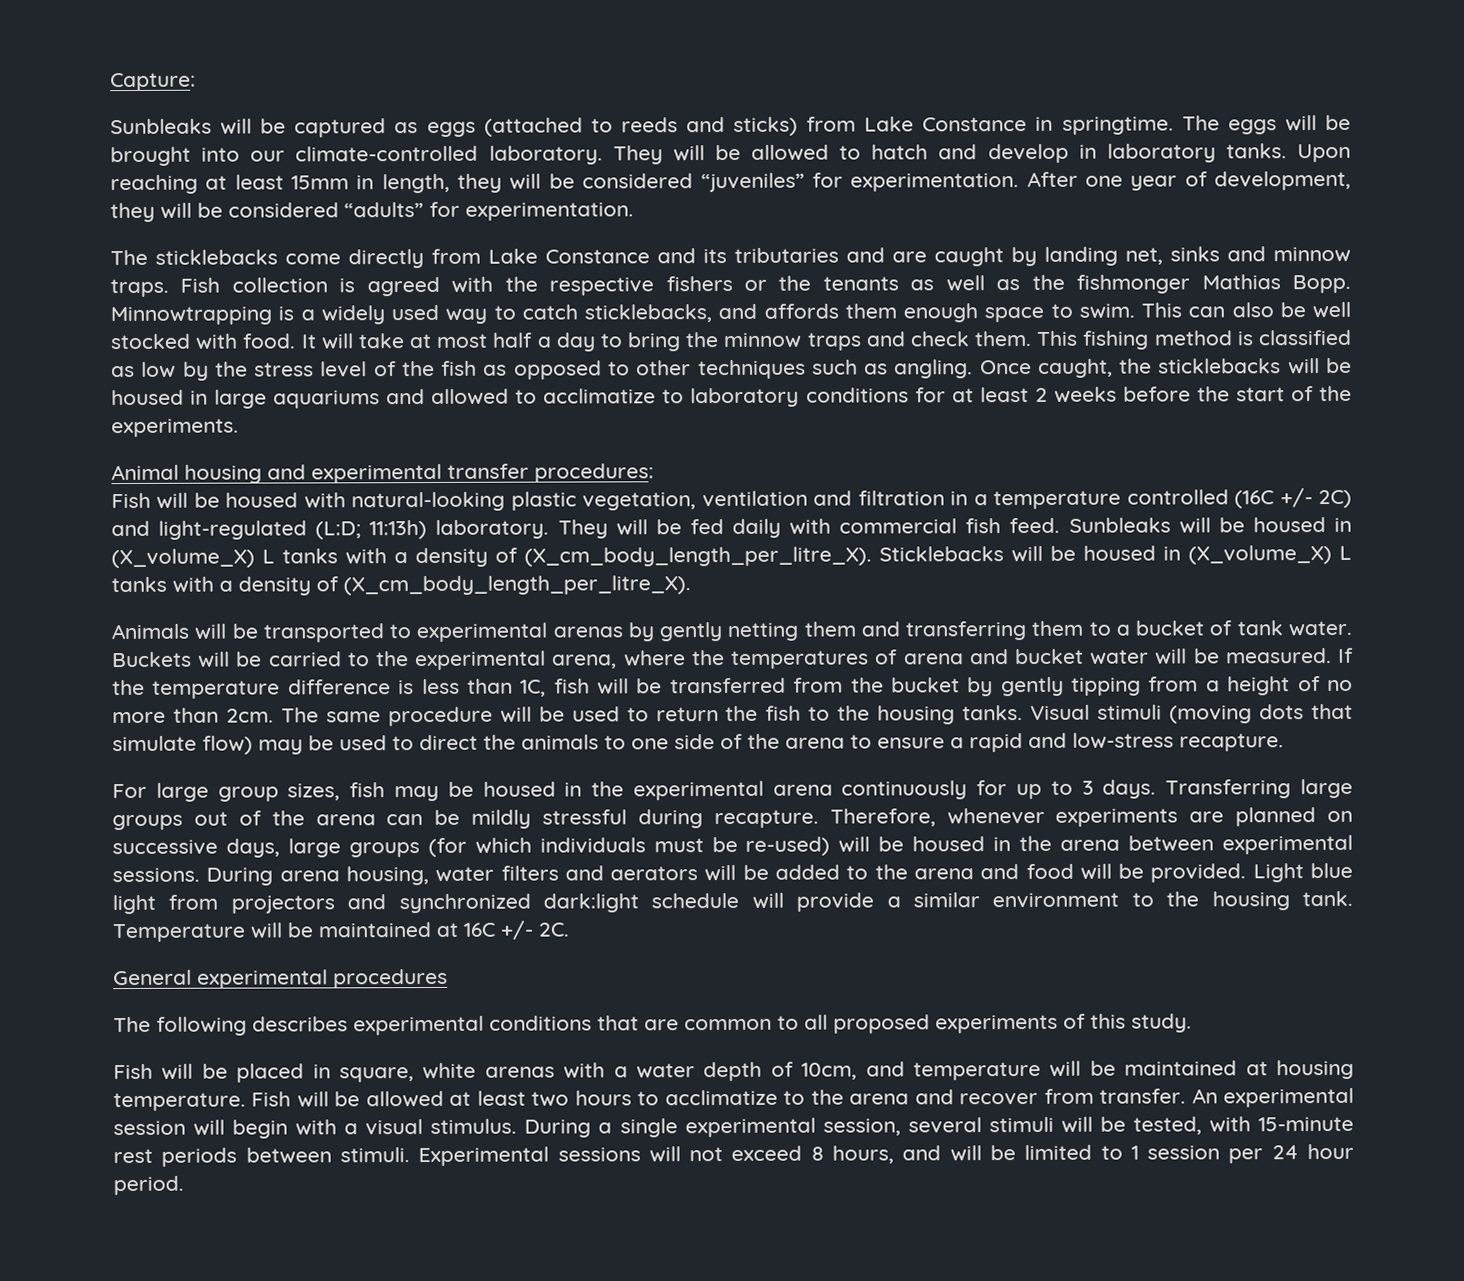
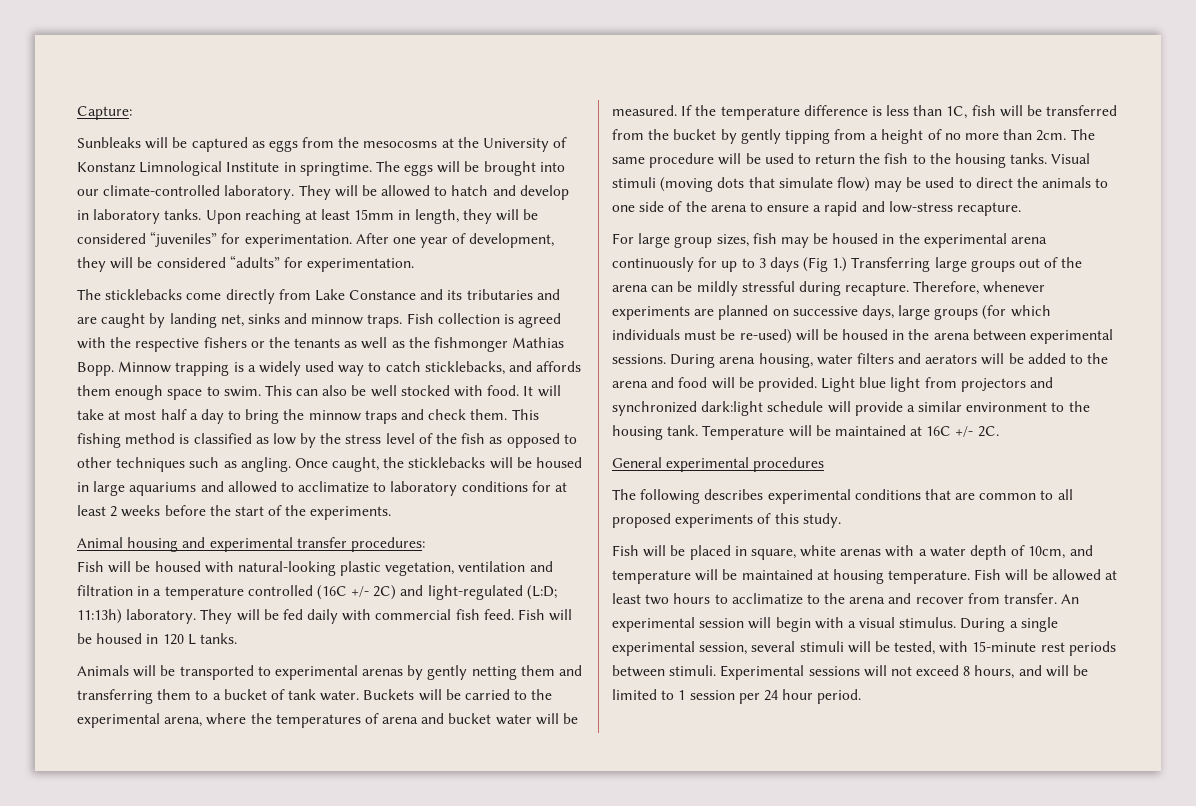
- Sunbleaks will be captured as eggs (attached to reeds and sticks) from Lake Constance in springtime.
+ Sunbleaks will be captured as eggs from the mesocosms at the University of Konstanz Limnological Institute in springtime.
- Minnowtrapping is a widely used way to catch sticklebacks, and affords them enough space to swim.
+ Minnow trapping is a widely used way to catch sticklebacks, and affords them enough space to swim.
- Sunbleaks will be housed in (X_volume_X) L tanks with a density of (X_cm_body_length_per_litre_X). Sticklebacks will be housed in (X_volume_X) L tanks with a density of (X_cm_body_length_per_litre_X).
+ Fish will be housed in 120 L tanks.
- For large group sizes, fish may be housed in the experimental arena continuously for up to 3 days. Transferring large groups out of the arena can be mildly stressful during recapture.
+ For large group sizes, fish may be housed in the experimental arena continuously for up to 3 days (Fig 1.) Transferring large groups out of the arena can be mildly stressful during recapture.

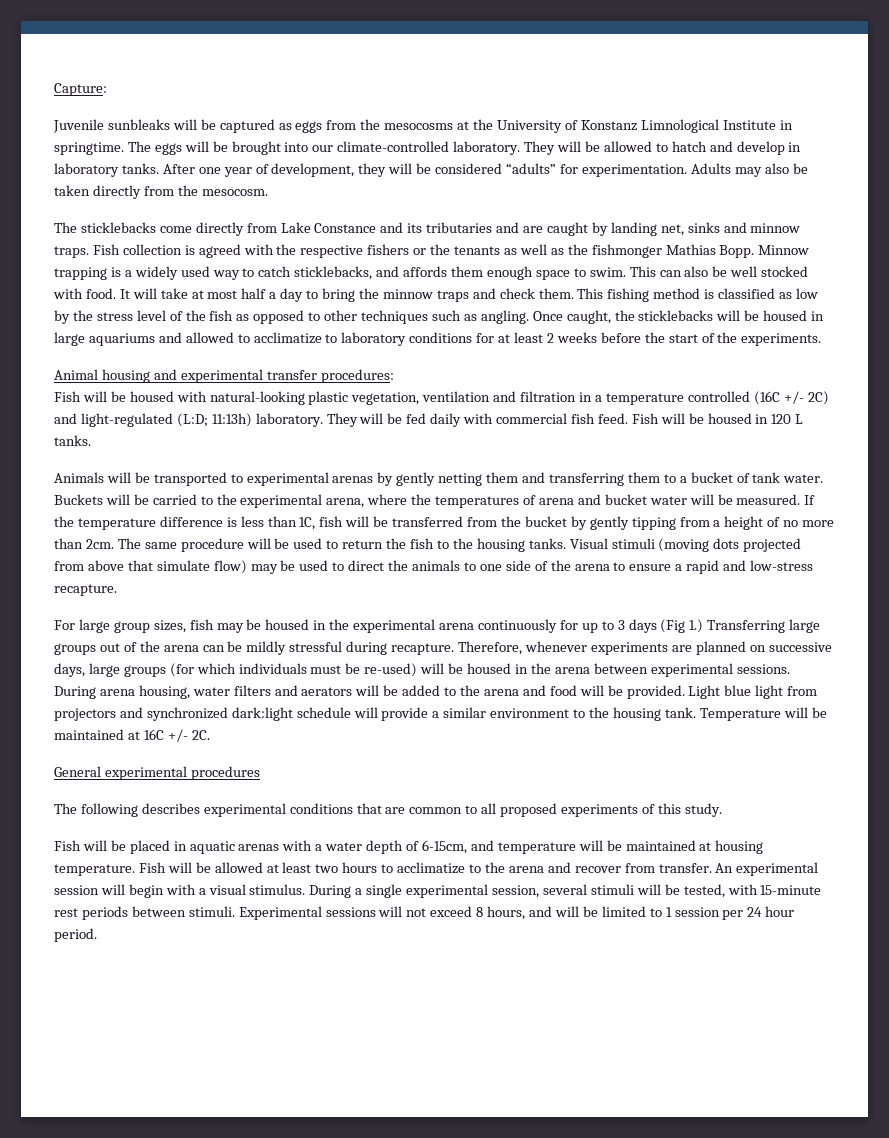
- Sunbleaks will be captured as eggs from the mesocosms at the University of Konstanz Limnological Institute in springtime.
+ Juvenile sunbleaks will be captured as eggs from the mesocosms at the University of Konstanz Limnological Institute in springtime.
- Upon reaching at least 15mm in length, they will be considered “juveniles” for experimentation.
+ Adults may also be taken directly from the mesocosm.
- Visual stimuli (moving dots that simulate flow) may be used to direct the animals to one side of the arena to ensure a rapid and low-stress recapture.
+ Visual stimuli (moving dots projected from above that simulate flow) may be used to direct the animals to one side of the arena to ensure a rapid and low-stress recapture.
- Fish will be placed in square, white arenas with a water depth of 10cm, and temperature will be maintained at housing temperature.
+ Fish will be placed in aquatic arenas with a water depth of 6-15cm, and temperature will be maintained at housing temperature.

